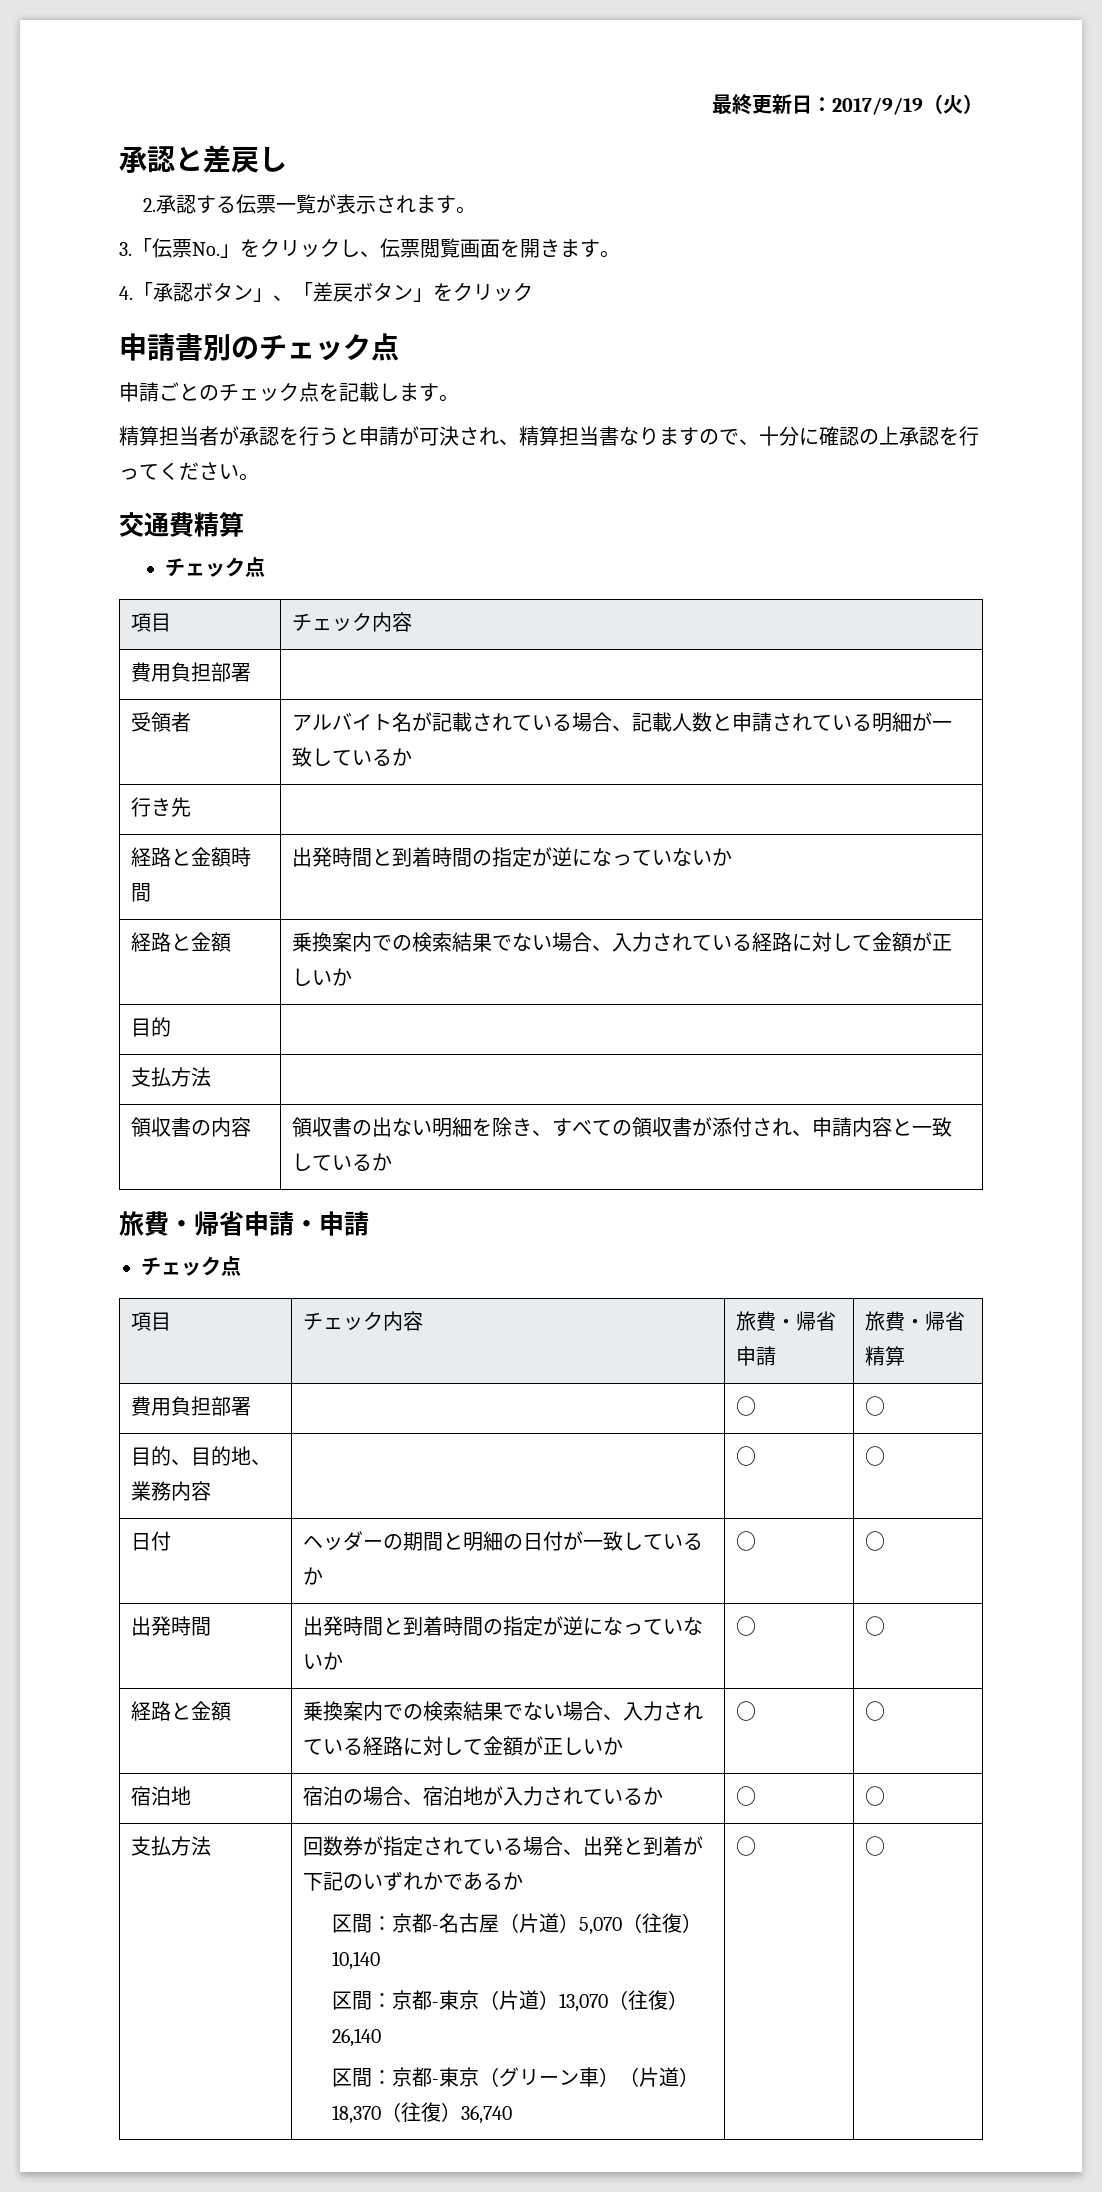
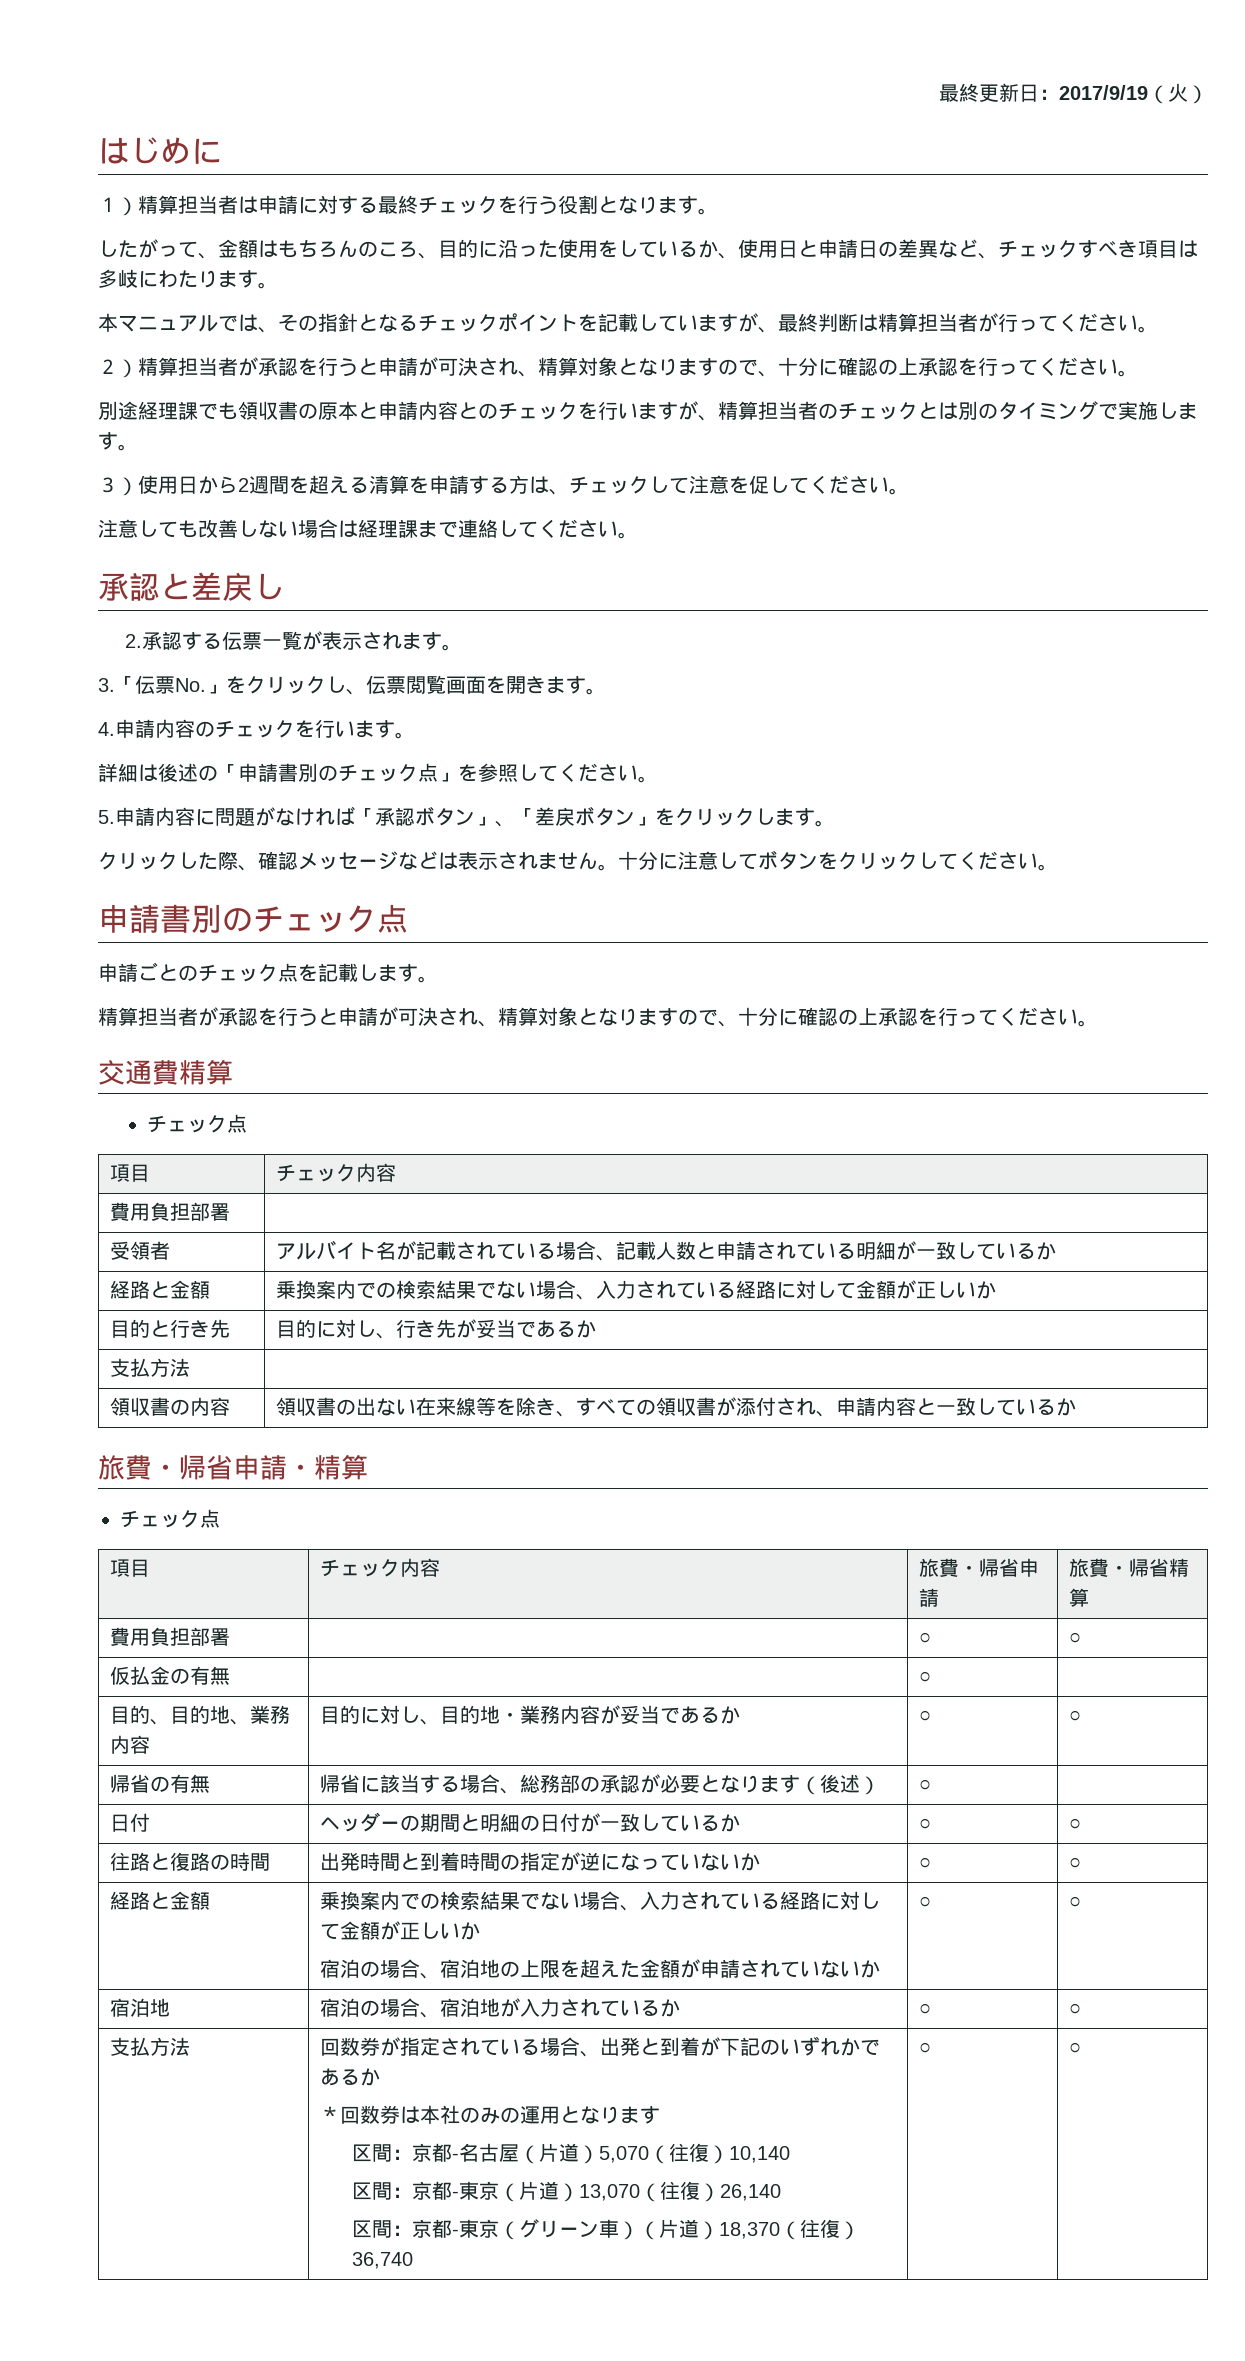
+ はじめに
+ １）精算担当者は申請に対する最終チェックを行う役割となります。
+ したがって、金額はもちろんのころ、目的に沿った使用をしているか、使用日と申請日の差異など、チェックすべき項目は多岐にわたります。
+ 本マニュアルでは、その指針となるチェックポイントを記載していますが、最終判断は精算担当者が行ってください。
+ ２）精算担当者が承認を行うと申請が可決され、精算対象となりますので、十分に確認の上承認を行ってください。
+ 別途経理課でも領収書の原本と申請内容とのチェックを行いますが、精算担当者のチェックとは別のタイミングで実施します。
+ ３）使用日から2週間を超える清算を申請する方は、チェックして注意を促してください。
+ 注意しても改善しない場合は経理課まで連絡してください。
- 4.「承認ボタン」、「差戻ボタン」をクリック
+ 4.申請内容のチェックを行います。
+ 詳細は後述の「申請書別のチェック点」を参照してください。
+ 5.申請内容に問題がなければ「承認ボタン」、「差戻ボタン」をクリックします。
+ クリックした際、確認メッセージなどは表示されません。十分に注意してボタンをクリックしてください。
  申請ごとのチェック点を記載します。
- 精算担当者が承認を行うと申請が可決され、精算担当書なりますので、十分に確認の上承認を行ってください。
+ 精算担当者が承認を行うと申請が可決され、精算対象となりますので、十分に確認の上承認を行ってください。
- 行き先 |
- 経路と金額時間 | 出発時間と到着時間の指定が逆になっていないか
- 目的 |
+ 目的と行き先 | 目的に対し、行き先が妥当であるか
- 領収書の内容 | 領収書の出ない明細を除き、すべての領収書が添付され、申請内容と一致しているか
+ 領収書の内容 | 領収書の出ない在来線等を除き、すべての領収書が添付され、申請内容と一致しているか
- 旅費・帰省申請・申請
+ 旅費・帰省申請・精算
+ 仮払金の有無 | | ○ |
- 目的、目的地、業務内容 | | ○ | ○
+ 目的、目的地、業務内容 | 目的に対し、目的地・業務内容が妥当であるか | ○ | ○
+ 帰省の有無 | 帰省に該当する場合、総務部の承認が必要となります（後述） | ○ |
- 出発時間 | 出発時間と到着時間の指定が逆になっていないか | ○ | ○
- 経路と金額 | 乗換案内での検索結果でない場合、入力されている経路に対して金額が正しいか | ○ | ○
+ 往路と復路の時間 | 出発時間と到着時間の指定が逆になっていないか | ○ | ○
+ 経路と金額 | 乗換案内での検索結果でない場合、入力されている経路に対して金額が正しいか
+ 宿泊の場合、宿泊地の上限を超えた金額が申請されていないか | ○ | ○
+ ＊回数券は本社のみの運用となります

